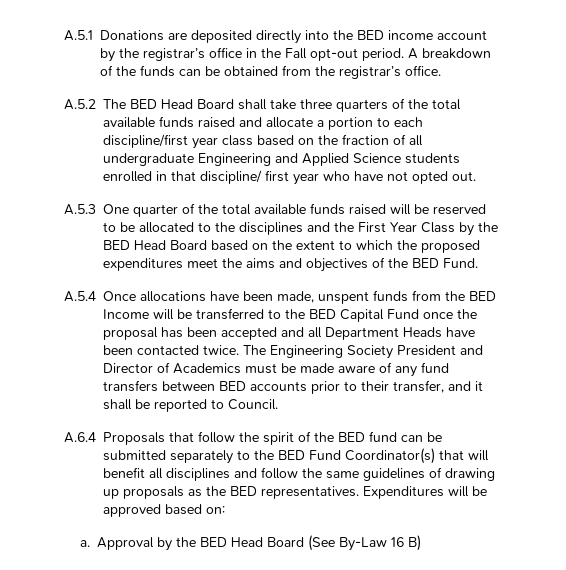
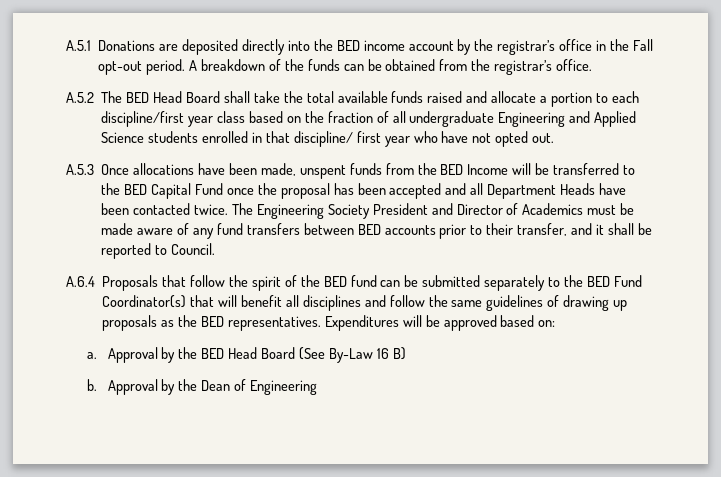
- A.5.2 The BED Head Board shall take three quarters of the total available funds raised and allocate a portion to each discipline/first year class based on the fraction of all undergraduate Engineering and Applied Science students enrolled in that discipline/ first year who have not opted out.
+ A.5.2 The BED Head Board shall take the total available funds raised and allocate a portion to each discipline/first year class based on the fraction of all undergraduate Engineering and Applied Science students enrolled in that discipline/ first year who have not opted out.
- A.5.3 One quarter of the total available funds raised will be reserved to be allocated to the disciplines and the First Year Class by the BED Head Board based on the extent to which the proposed expenditures meet the aims and objectives of the BED Fund.
- A.5.4 Once allocations have been made, unspent funds from the BED Income will be transferred to the BED Capital Fund once the proposal has been accepted and all Department Heads have been contacted twice.
+ A.5.3 Once allocations have been made, unspent funds from the BED Income will be transferred to the BED Capital Fund once the proposal has been accepted and all Department Heads have been contacted twice.
+ b. Approval by the Dean of Engineering

